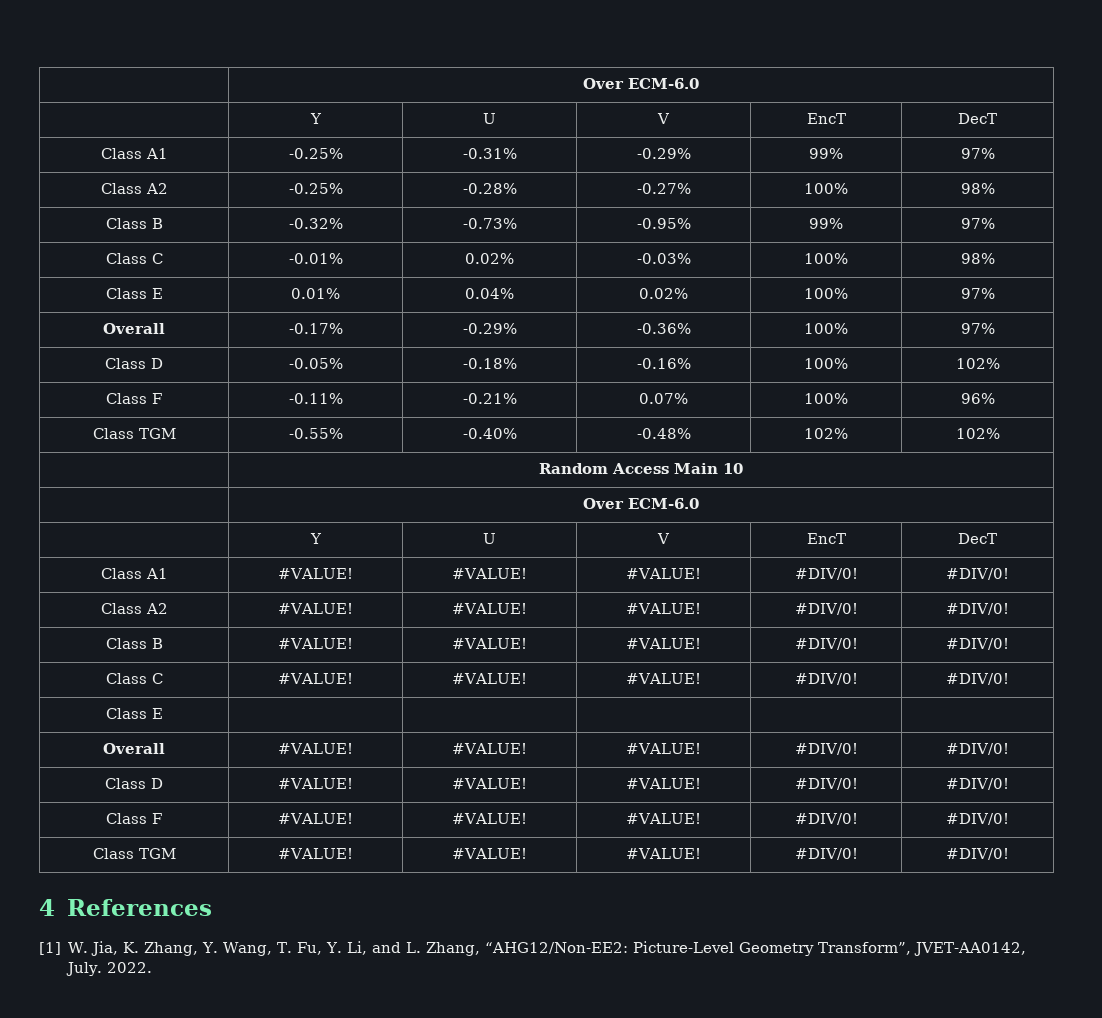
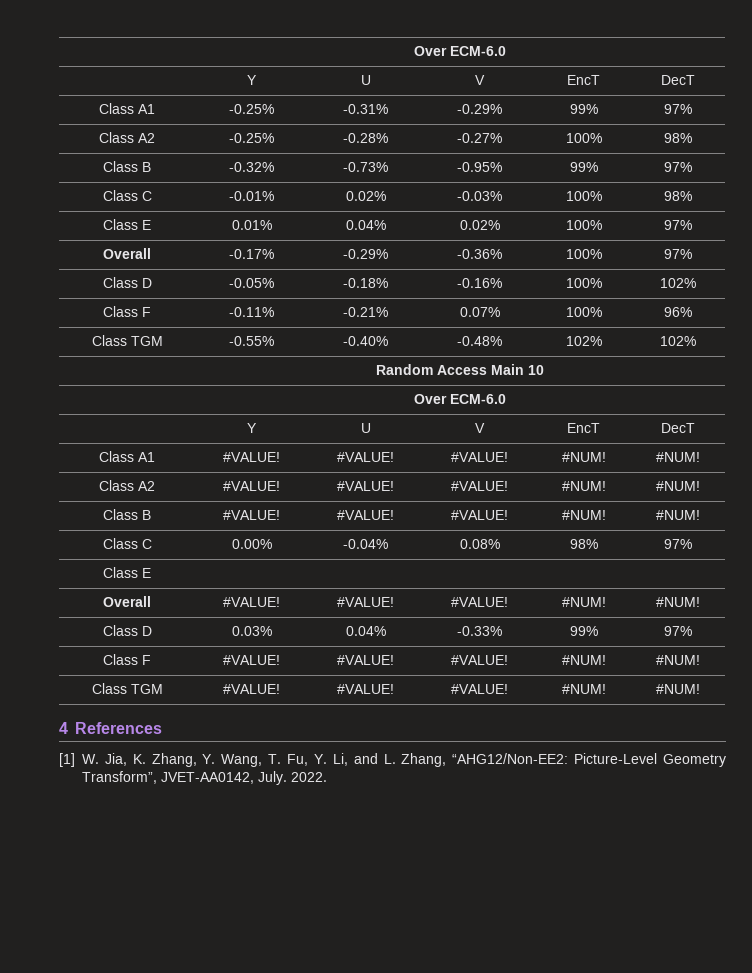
- Class A1 | #VALUE! | #VALUE! | #VALUE! | #DIV/0! | #DIV/0!
+ Class A1 | #VALUE! | #VALUE! | #VALUE! | #NUM! | #NUM!
- Class A2 | #VALUE! | #VALUE! | #VALUE! | #DIV/0! | #DIV/0!
+ Class A2 | #VALUE! | #VALUE! | #VALUE! | #NUM! | #NUM!
- Class B | #VALUE! | #VALUE! | #VALUE! | #DIV/0! | #DIV/0!
- Class C | #VALUE! | #VALUE! | #VALUE! | #DIV/0! | #DIV/0!
+ Class B | #VALUE! | #VALUE! | #VALUE! | #NUM! | #NUM!
+ Class C | 0.00% | -0.04% | 0.08% | 98% | 97%
- Overall | #VALUE! | #VALUE! | #VALUE! | #DIV/0! | #DIV/0!
- Class D | #VALUE! | #VALUE! | #VALUE! | #DIV/0! | #DIV/0!
+ Overall | #VALUE! | #VALUE! | #VALUE! | #NUM! | #NUM!
+ Class D | 0.03% | 0.04% | -0.33% | 99% | 97%
- Class F | #VALUE! | #VALUE! | #VALUE! | #DIV/0! | #DIV/0!
+ Class F | #VALUE! | #VALUE! | #VALUE! | #NUM! | #NUM!
- Class TGM | #VALUE! | #VALUE! | #VALUE! | #DIV/0! | #DIV/0!
+ Class TGM | #VALUE! | #VALUE! | #VALUE! | #NUM! | #NUM!

